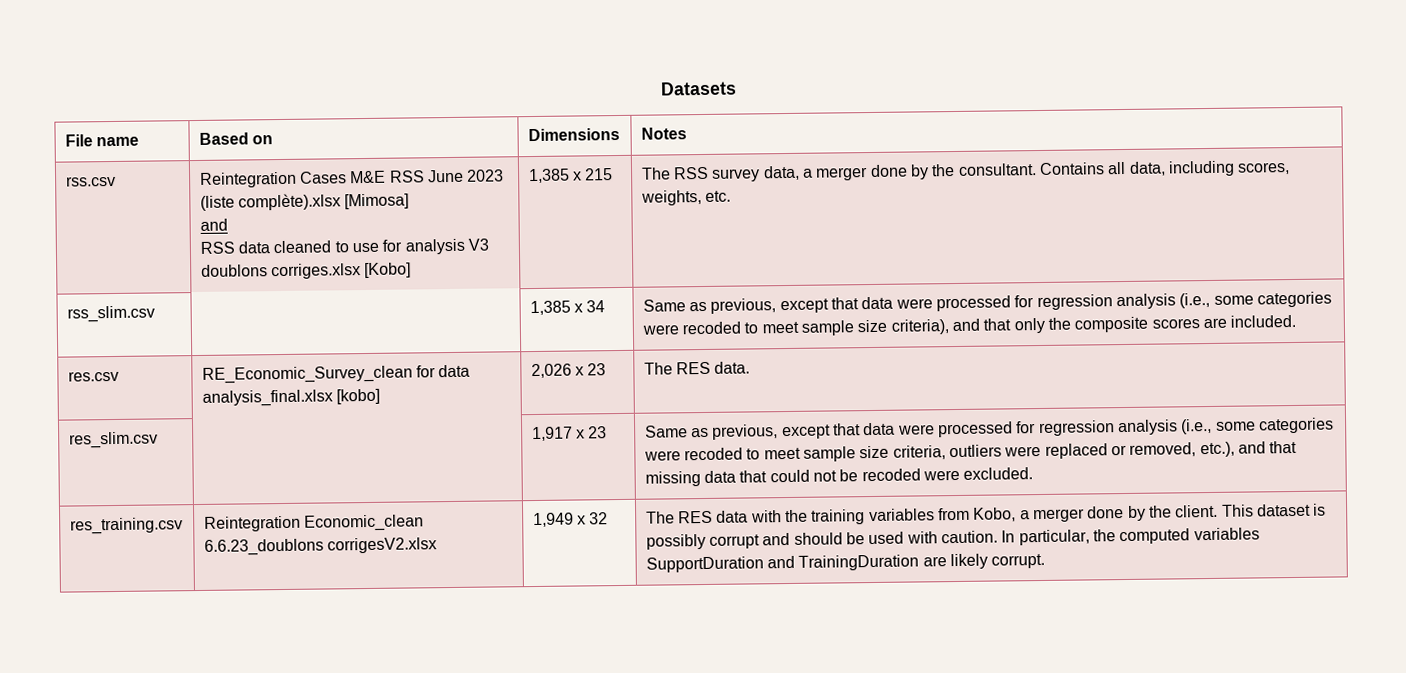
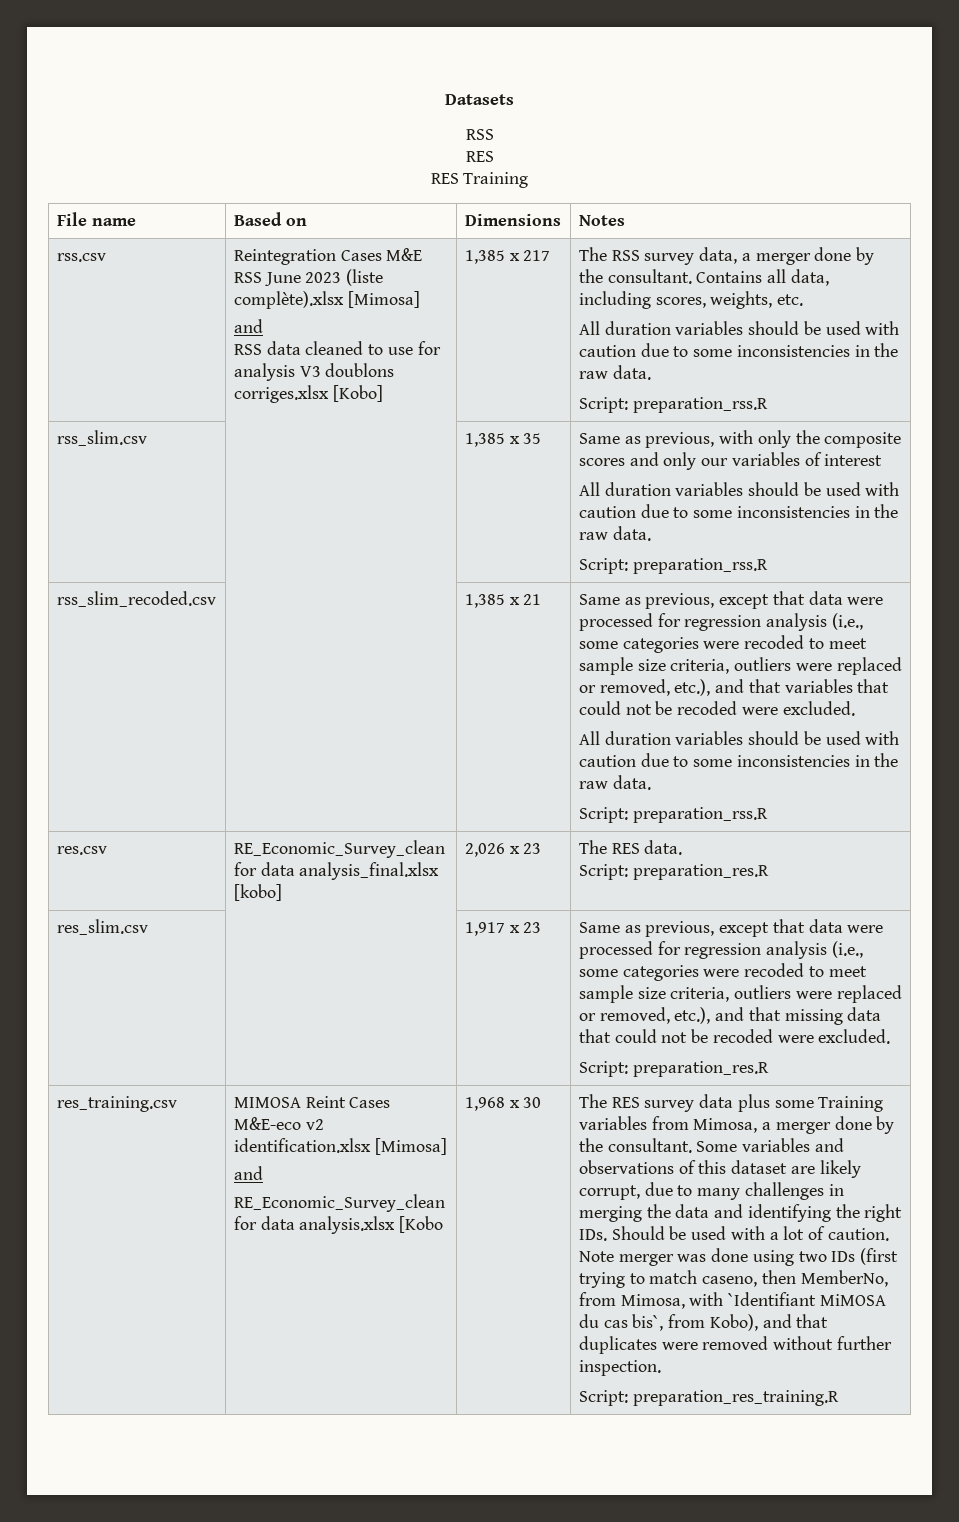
  Datasets
+ RSS
+ RES
+ RES Training
- 1,385 x 215
+ 1,385 x 217
  Contains all data, including scores, weights, etc.
- rss_slim.csv | | 1,385 x 34 | Same as previous, except that data were processed for regression analysis (i.e., some categories were recoded to meet sample size criteria), and that only the composite scores are included.
+ All duration variables should be used with caution due to some inconsistencies in the raw data.
+ Script: preparation_rss.R
+ rss_slim.csv | | 1,385 x 35 | Same as previous, with only the composite scores and only our variables of interest
+ All duration variables should be used with caution due to some inconsistencies in the raw data.
+ Script: preparation_rss.R
+ rss_slim_recoded.csv | | 1,385 x 21 | Same as previous, except that data were processed for regression analysis (i.e., some categories were recoded to meet sample size criteria, outliers were replaced or removed, etc.), and that variables that could not be recoded were excluded.
+ All duration variables should be used with caution due to some inconsistencies in the raw data.
+ Script: preparation_rss.R
  res.csv | RE_Economic_Survey_clean for data analysis_final.xlsx [kobo] | 2,026 x 23 | The RES data.
+ Script: preparation_res.R
  Same as previous, except that data were processed for regression analysis (i.e., some categories were recoded to meet sample size criteria, outliers were replaced or removed, etc.), and that missing data that could not be recoded were excluded.
+ Script: preparation_res.R
- Reintegration Economic_clean 6.6.23_doublons corrigesV2.xlsx | 1,949 x 32 | The RES data with the training variables from Kobo, a merger done by the client. This dataset is possibly corrupt and should be used with caution. In particular, the computed variables SupportDuration and TrainingDuration are likely corrupt.
+ MIMOSA Reint Cases M&E-eco v2 identification.xlsx [Mimosa]
+ and
+ RE_Economic_Survey_clean for data analysis.xlsx [Kobo | 1,968 x 30 | The RES survey data plus some Training variables from Mimosa, a merger done by the consultant. Some variables and observations of this dataset are likely corrupt, due to many challenges in merging the data and identifying the right IDs. Should be used with a lot of caution. Note merger was done using two IDs (first trying to match caseno, then MemberNo, from Mimosa, with `Identifiant MiMOSA du cas bis`, from Kobo), and that duplicates were removed without further inspection.
+ Script: preparation_res_training.R

